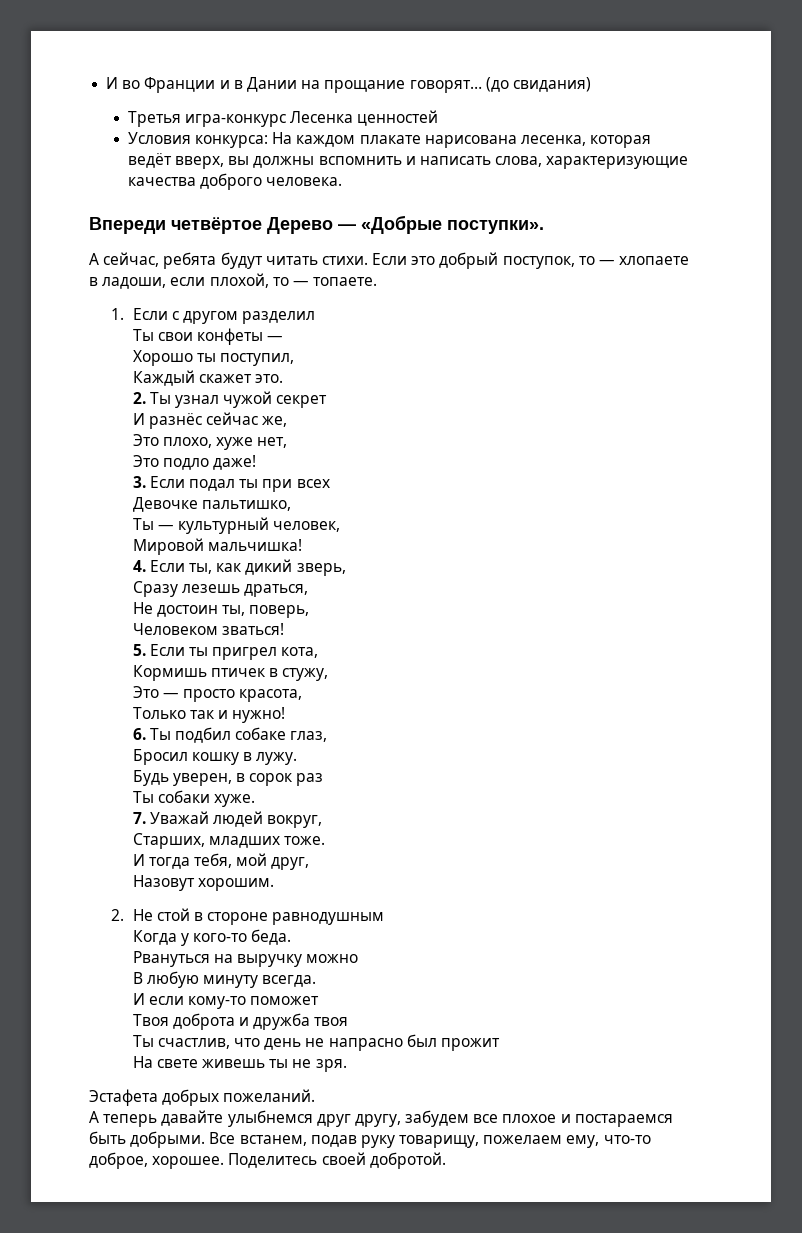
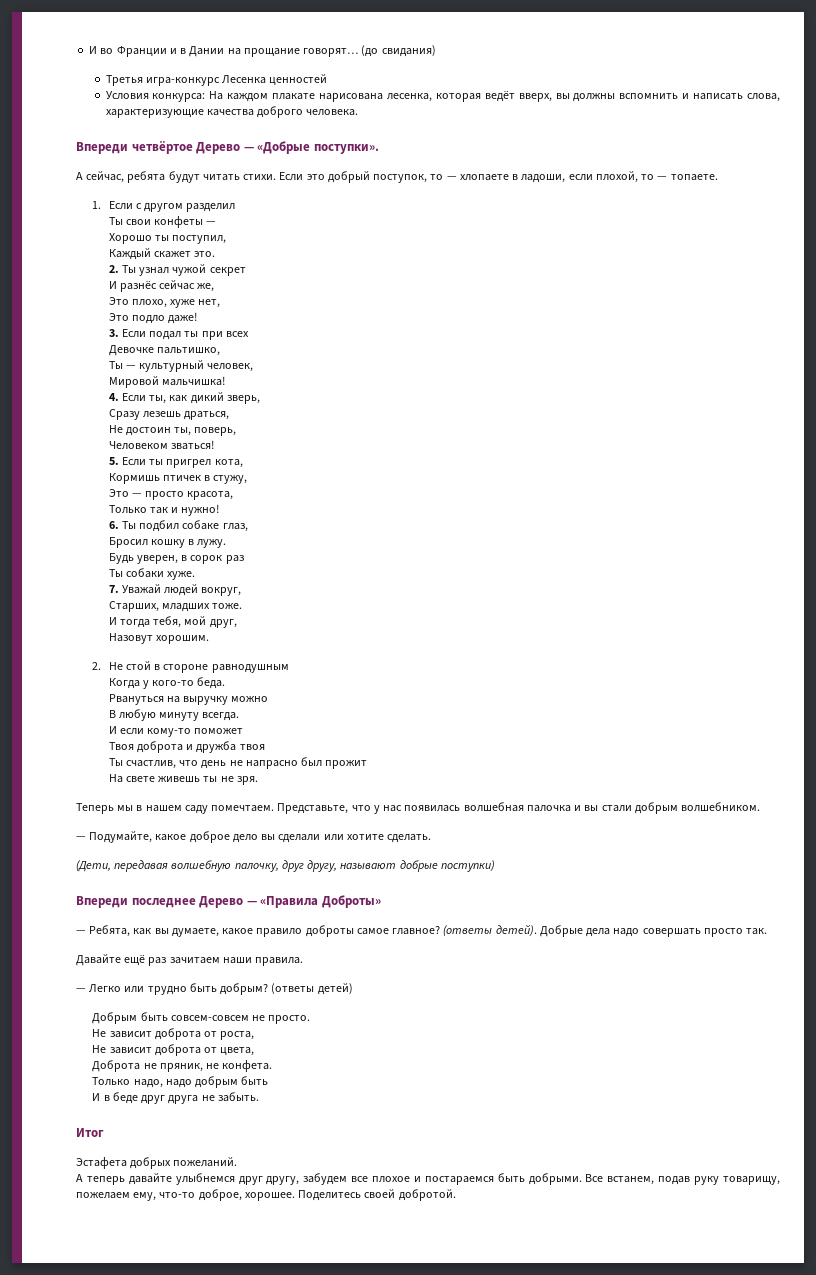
+ Теперь мы в нашем саду помечтаем. Представьте, что у нас появилась волшебная палочка и вы стали добрым волшебником.
+ — Подумайте, какое доброе дело вы сделали или хотите сделать.
+ (Дети, передавая волшебную палочку, друг другу, называют добрые поступки)
+ Впереди последнее Дерево — «Правила Доброты»
+ — Ребята, как вы думаете, какое правило доброты самое главное? (ответы детей). Добрые дела надо совершать просто так.
+ Давайте ещё раз зачитаем наши правила.
+ — Легко или трудно быть добрым? (ответы детей)
+ Добрым быть совсем-совсем не просто.
+ Не зависит доброта от роста,
+ Не зависит доброта от цвета,
+ Доброта не пряник, не конфета.
+ Только надо, надо добрым быть
+ И в беде друг друга не забыть.
+ Итог

